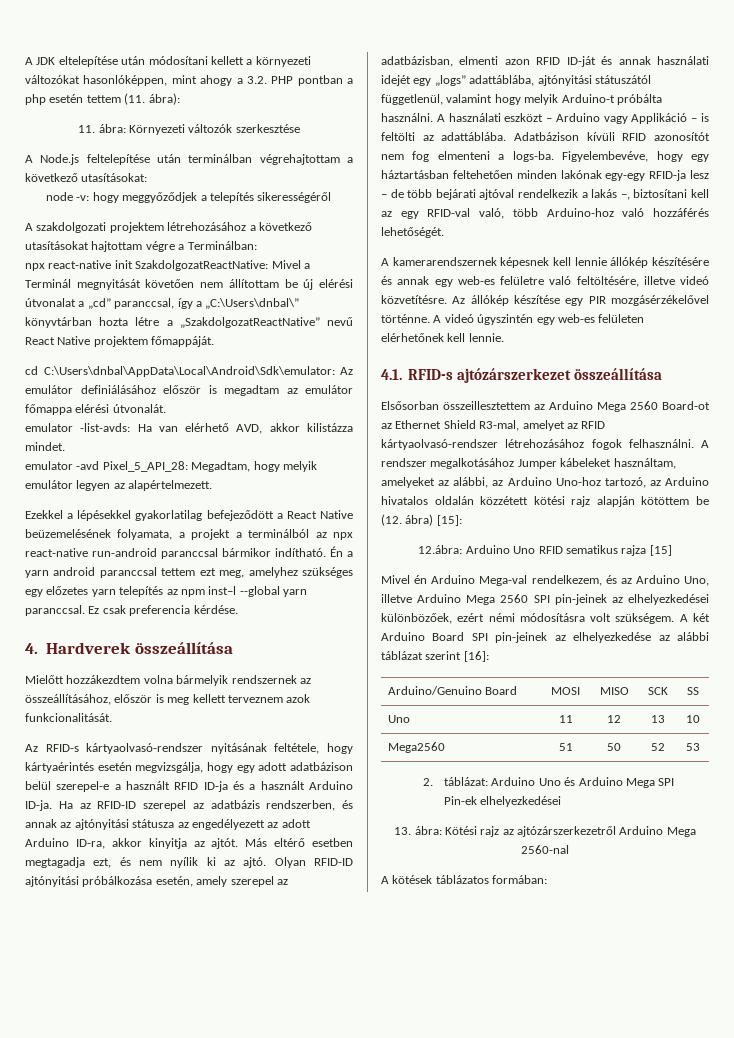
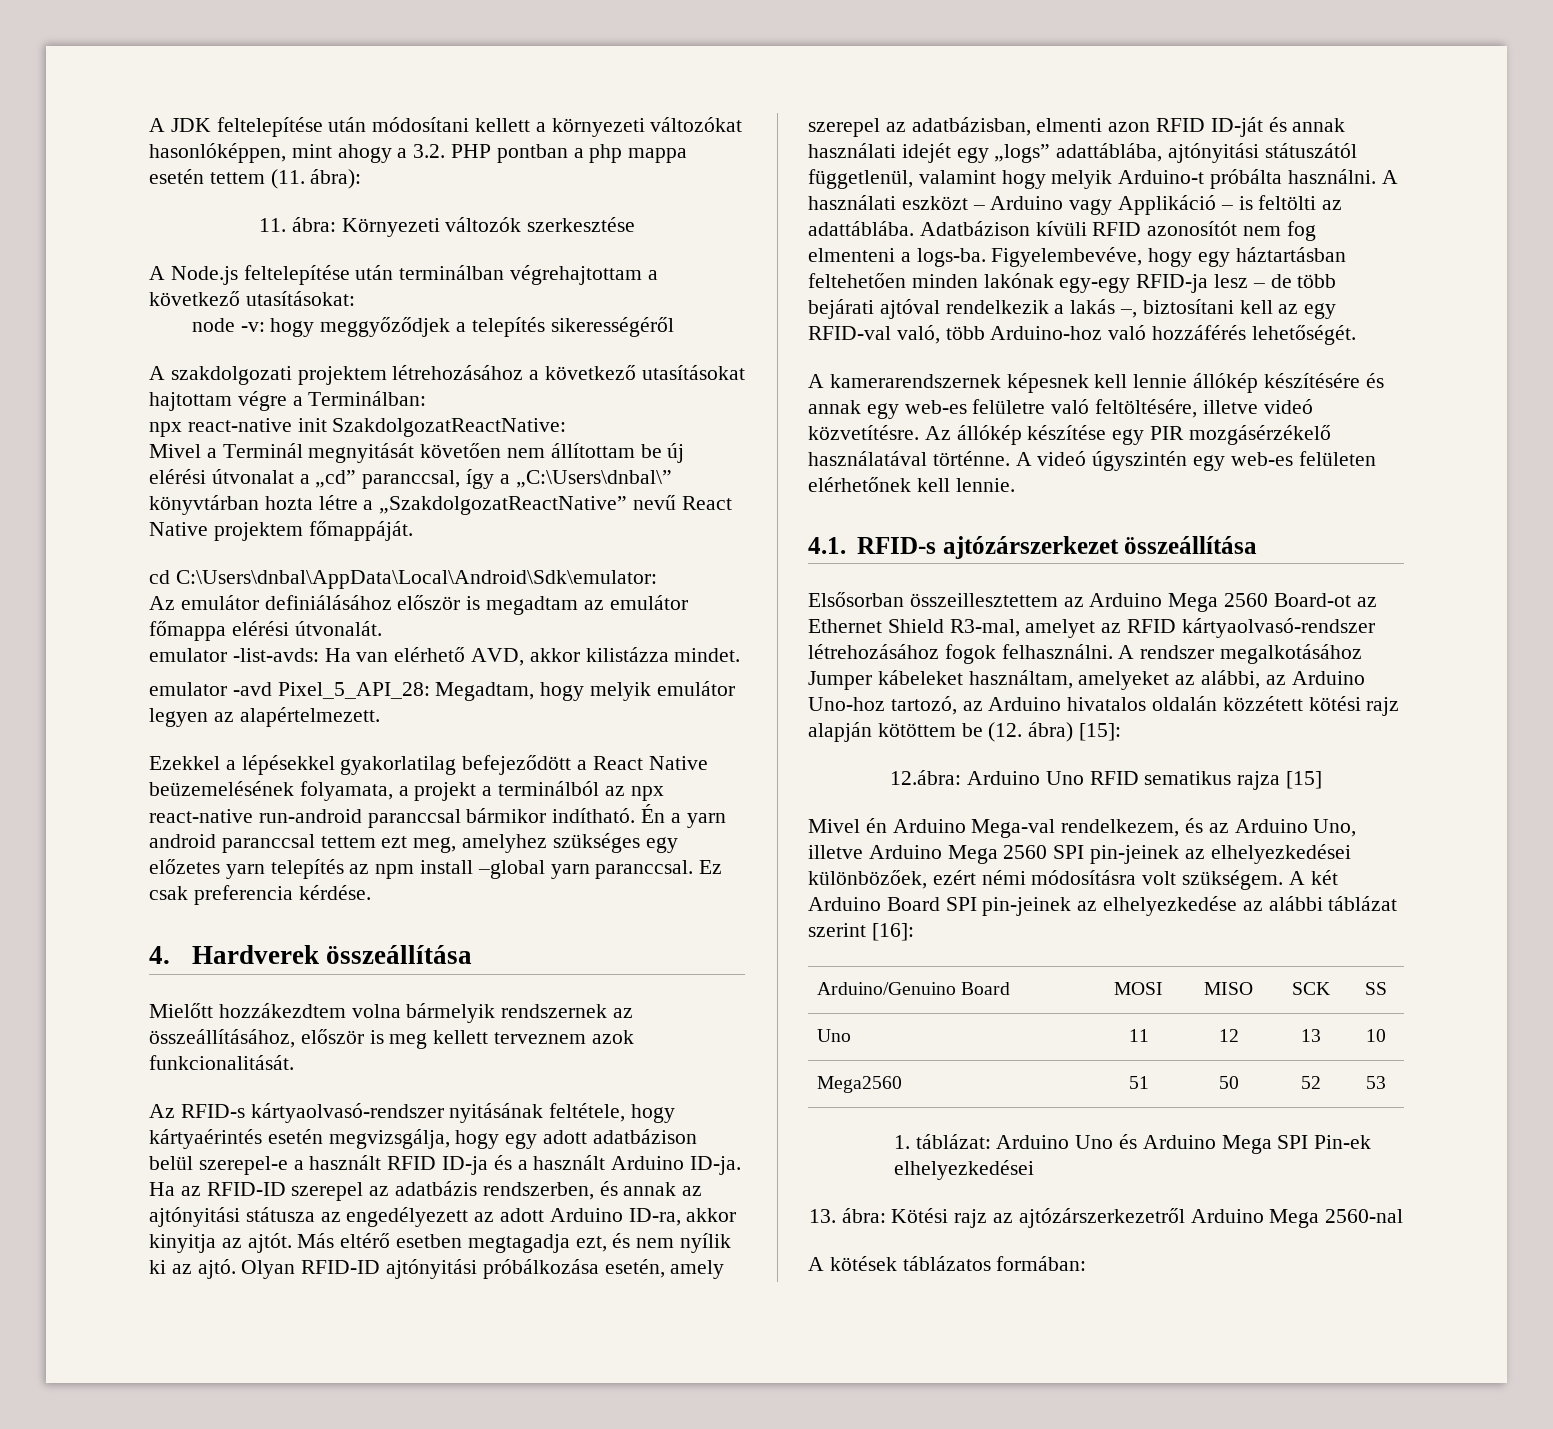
- A JDK eltelepítése után módosítani kellett a környezeti változókat hasonlóképpen, mint ahogy a 3.2. PHP pontban a php esetén tettem (11. ábra):
+ A JDK feltelepítése után módosítani kellett a környezeti változókat hasonlóképpen, mint ahogy a 3.2. PHP pontban a php mappa esetén tettem (11. ábra):
- npx react-native init SzakdolgozatReactNative: Mivel a Terminál megnyitását követően nem állítottam be új elérési útvonalat a „cd” paranccsal, így a „C:\Users\dnbal\” könyvtárban hozta létre a „SzakdolgozatReactNative” nevű React Native projektem főmappáját.
+ npx react-native init SzakdolgozatReactNative:
+ Mivel a Terminál megnyitását követően nem állítottam be új elérési útvonalat a „cd” paranccsal, így a „C:\Users\dnbal\” könyvtárban hozta létre a „SzakdolgozatReactNative” nevű React Native projektem főmappáját.
- cd C:\Users\dnbal\AppData\Local\Android\Sdk\emulator: Az emulátor definiálásához először is megadtam az emulátor főmappa elérési útvonalát.
+ cd C:\Users\dnbal\AppData\Local\Android\Sdk\emulator:
+ Az emulátor definiálásához először is megadtam az emulátor főmappa elérési útvonalát.
- Én a yarn android paranccsal tettem ezt meg, amelyhez szükséges egy előzetes yarn telepítés az npm inst–l --global yarn paranccsal.
+ Én a yarn android paranccsal tettem ezt meg, amelyhez szükséges egy előzetes yarn telepítés az npm install –global yarn paranccsal.
- Az állókép készítése egy PIR mozgásérzékelővel történne.
+ Az állókép készítése egy PIR mozgásérzékelő használatával történne.
- 2. táblázat: Arduino Uno és Arduino Mega SPI Pin-ek elhelyezkedései
+ 1. táblázat: Arduino Uno és Arduino Mega SPI Pin-ek elhelyezkedései

